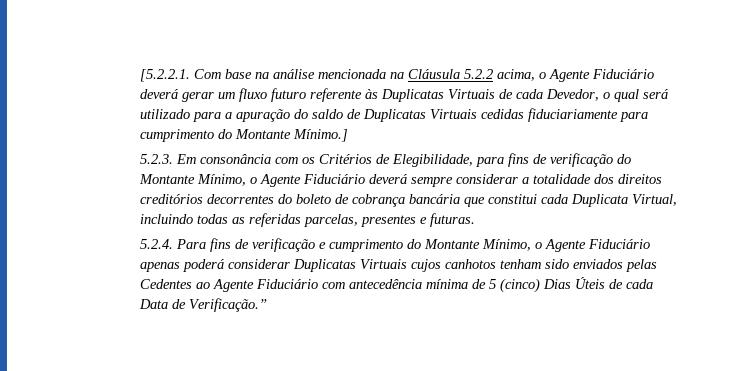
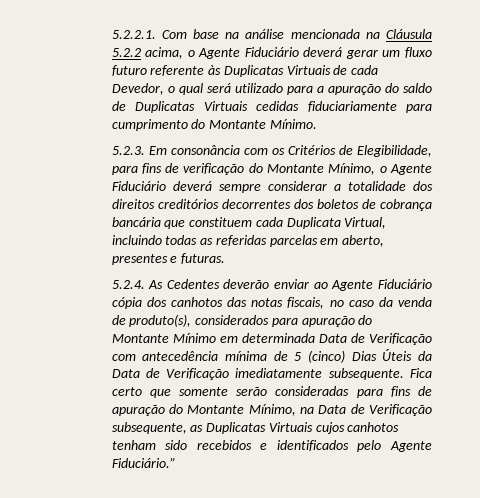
- [5.2.2.1. Com base na análise mencionada na Cláusula 5.2.2 acima, o Agente Fiduciário deverá gerar um fluxo futuro referente às Duplicatas Virtuais de cada Devedor, o qual será utilizado para a apuração do saldo de Duplicatas Virtuais cedidas fiduciariamente para cumprimento do Montante Mínimo.]
+ 5.2.2.1. Com base na análise mencionada na Cláusula 5.2.2 acima, o Agente Fiduciário deverá gerar um fluxo futuro referente às Duplicatas Virtuais de cada Devedor, o qual será utilizado para a apuração do saldo de Duplicatas Virtuais cedidas fiduciariamente para cumprimento do Montante Mínimo.
- 5.2.3. Em consonância com os Critérios de Elegibilidade, para fins de verificação do Montante Mínimo, o Agente Fiduciário deverá sempre considerar a totalidade dos direitos creditórios decorrentes do boleto de cobrança bancária que constitui cada Duplicata Virtual, incluindo todas as referidas parcelas, presentes e futuras.
+ 5.2.3. Em consonância com os Critérios de Elegibilidade, para fins de verificação do Montante Mínimo, o Agente Fiduciário deverá sempre considerar a totalidade dos direitos creditórios decorrentes dos boletos de cobrança bancária que constituem cada Duplicata Virtual, incluindo todas as referidas parcelas em aberto, presentes e futuras.
- 5.2.4. Para fins de verificação e cumprimento do Montante Mínimo, o Agente Fiduciário apenas poderá considerar Duplicatas Virtuais cujos canhotos tenham sido enviados pelas Cedentes ao Agente Fiduciário com antecedência mínima de 5 (cinco) Dias Úteis de cada Data de Verificação.”
+ 5.2.4. As Cedentes deverão enviar ao Agente Fiduciário cópia dos canhotos das notas fiscais, no caso da venda de produto(s), considerados para apuração do Montante Mínimo em determinada Data de Verificação com antecedência mínima de 5 (cinco) Dias Úteis da Data de Verificação imediatamente subsequente. Fica certo que somente serão consideradas para fins de apuração do Montante Mínimo, na Data de Verificação subsequente, as Duplicatas Virtuais cujos canhotos tenham sido recebidos e identificados pelo Agente Fiduciário.”

